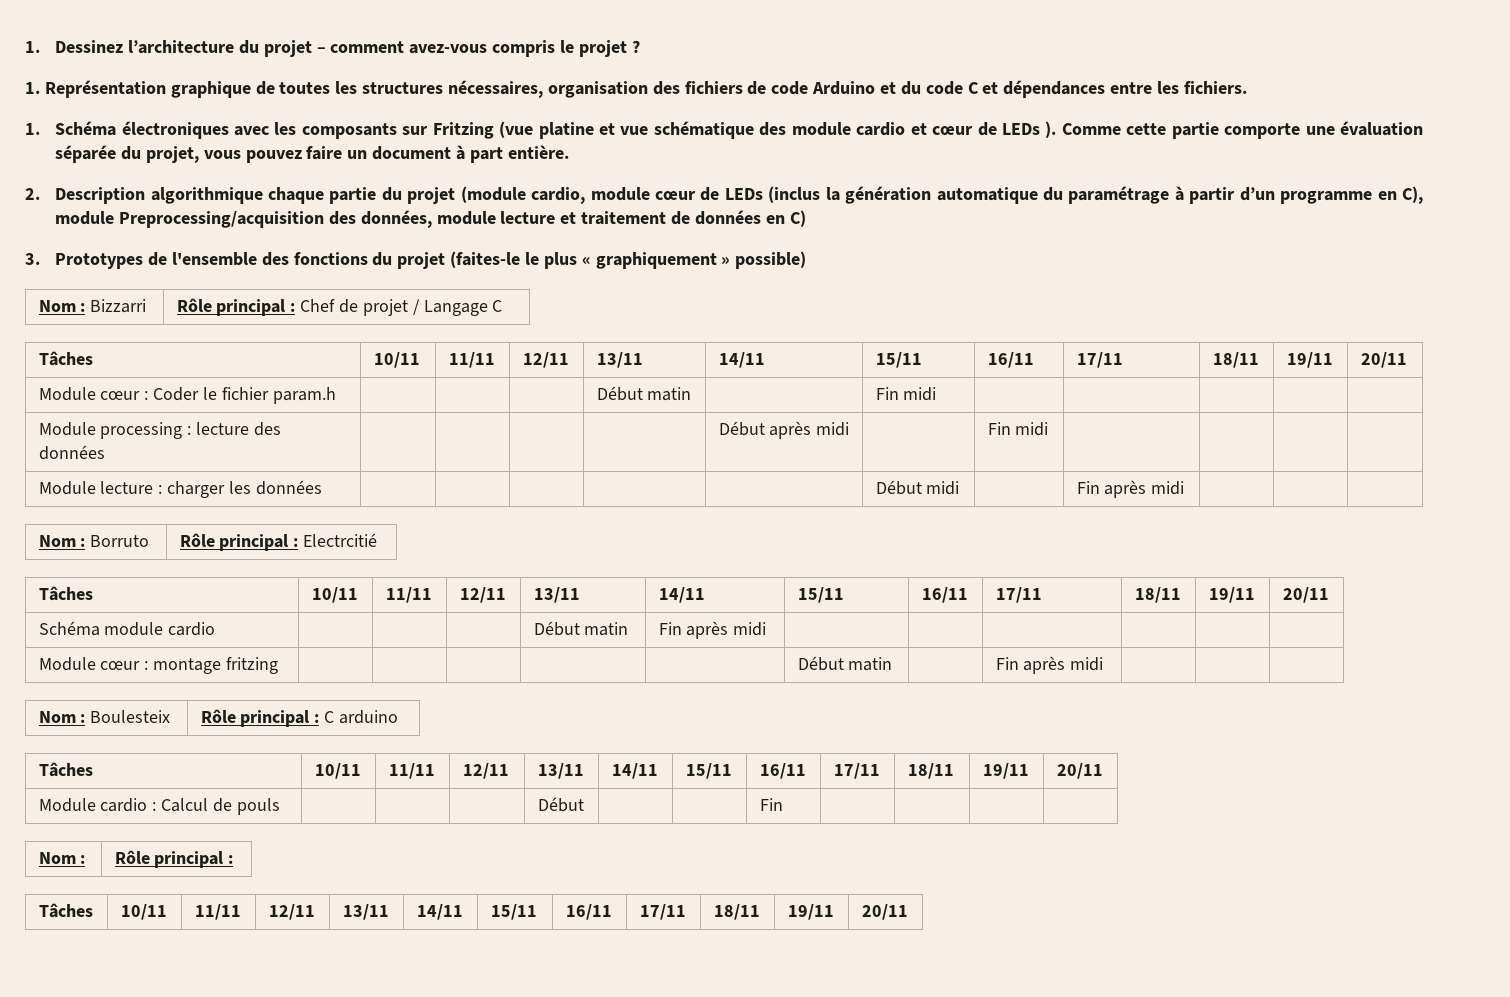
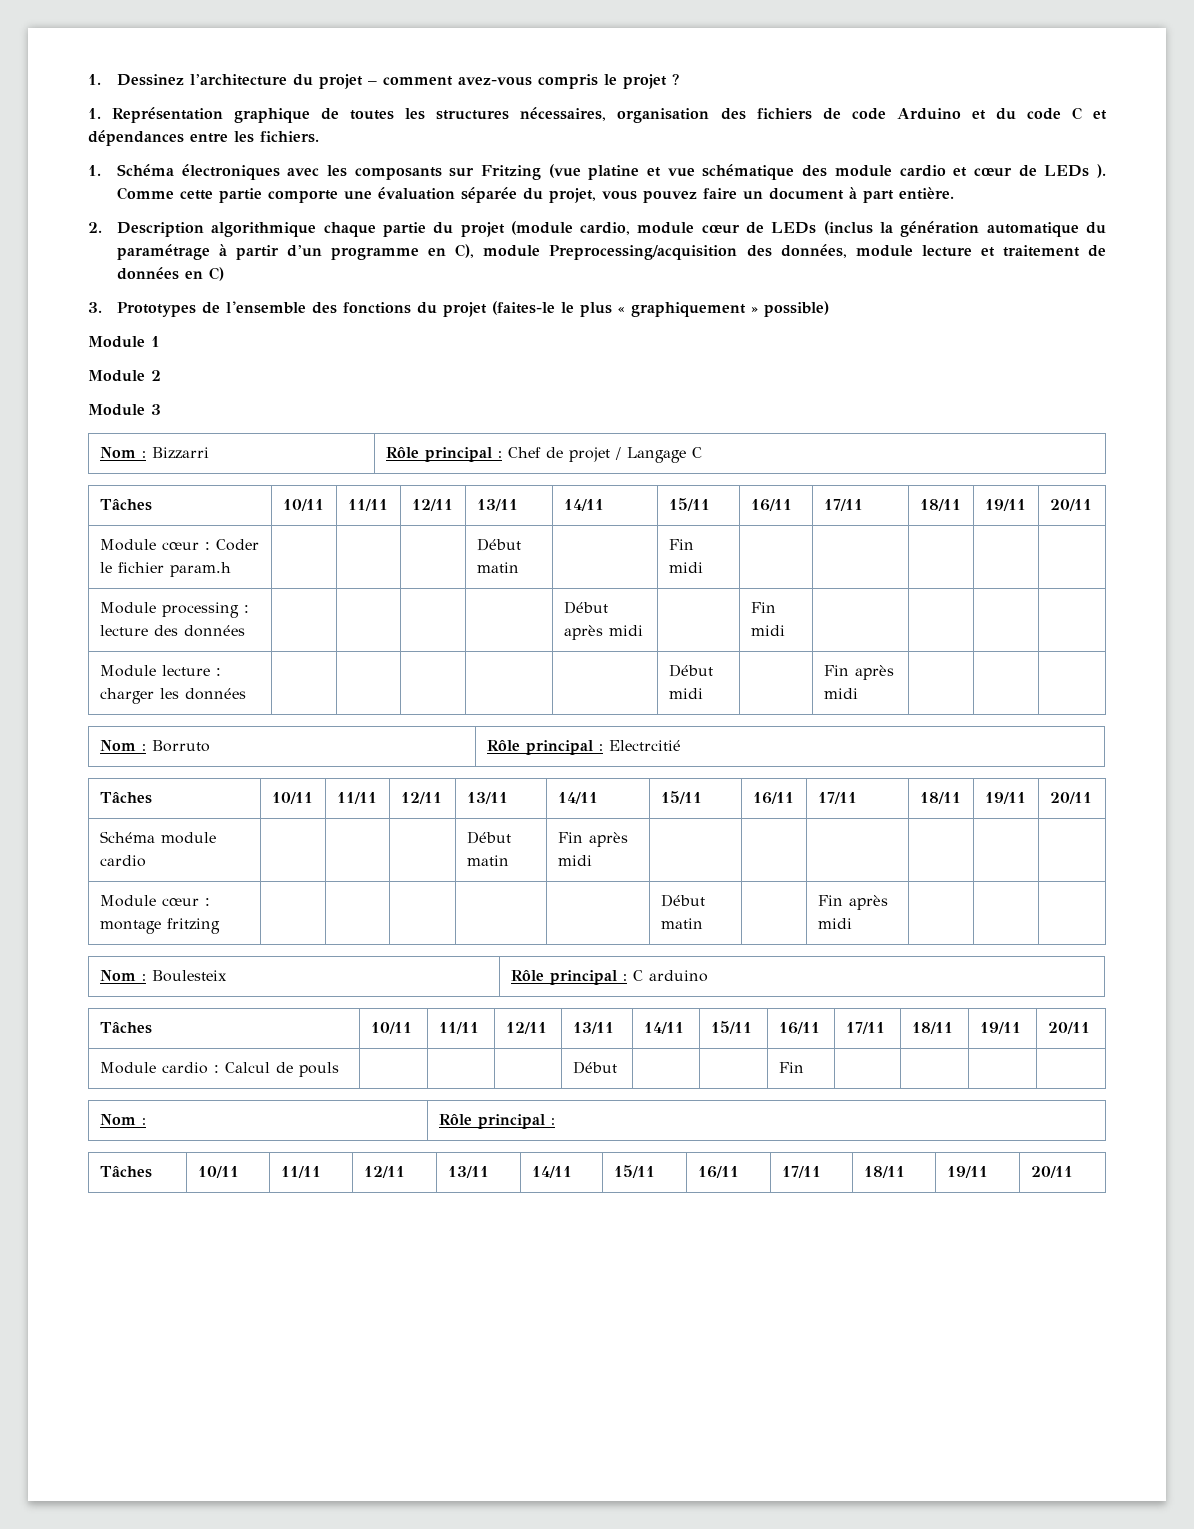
+ Module 1
+ Module 2
+ Module 3

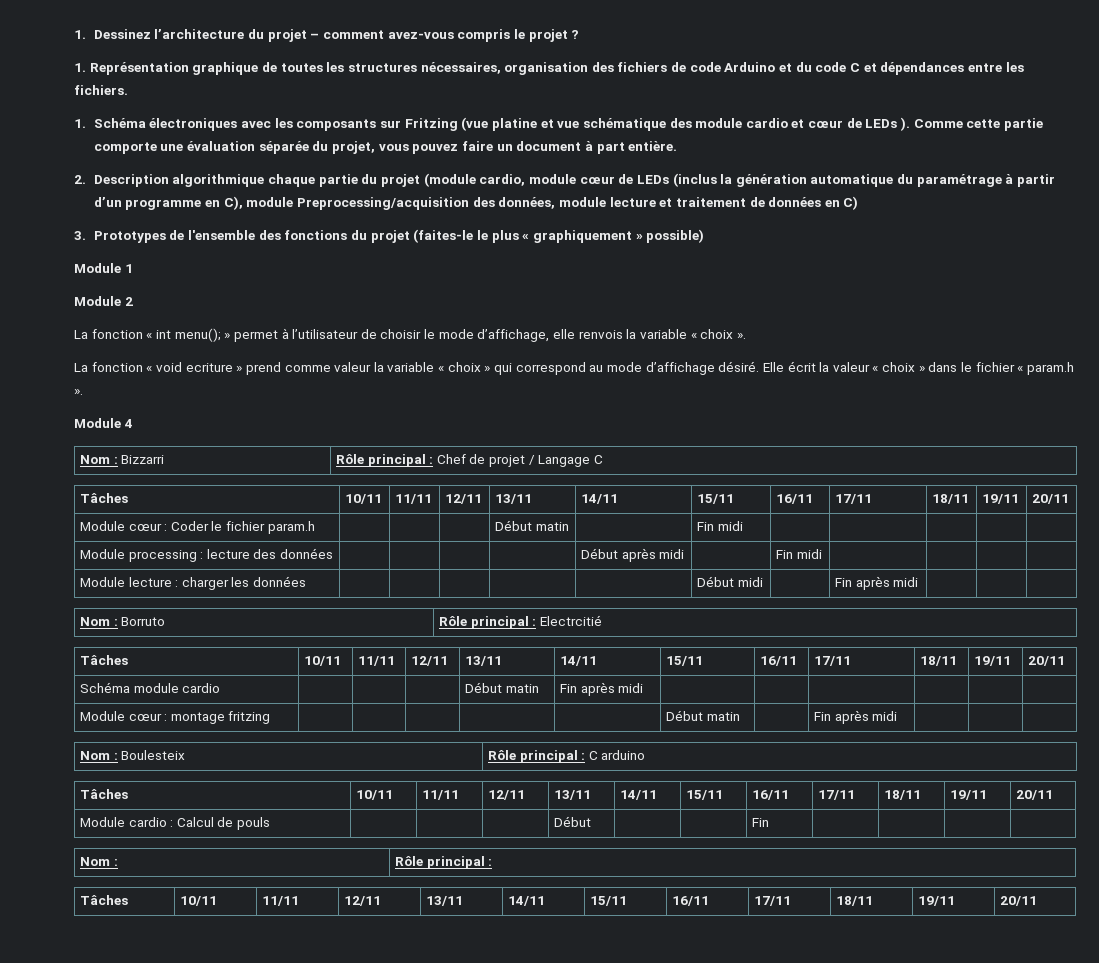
- Module 3
+ La fonction « int menu(); » permet à l’utilisateur de choisir le mode d’affichage, elle renvois la variable « choix ».
+ La fonction « void ecriture » prend comme valeur la variable « choix » qui correspond au mode d’affichage désiré. Elle écrit la valeur « choix » dans le fichier « param.h ».
+ Module 4

